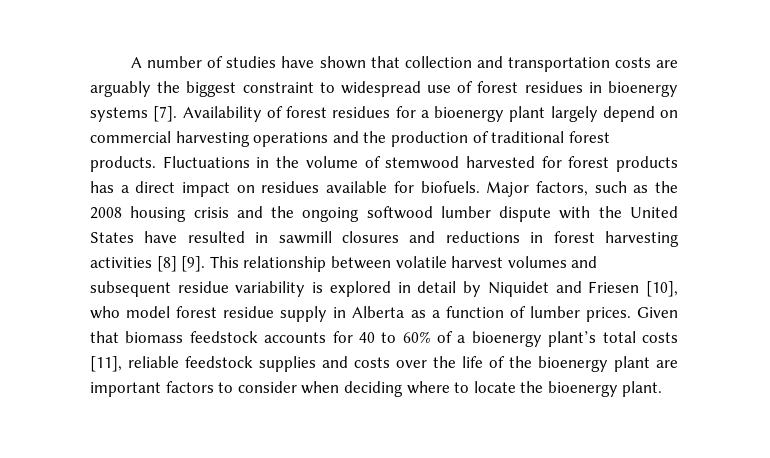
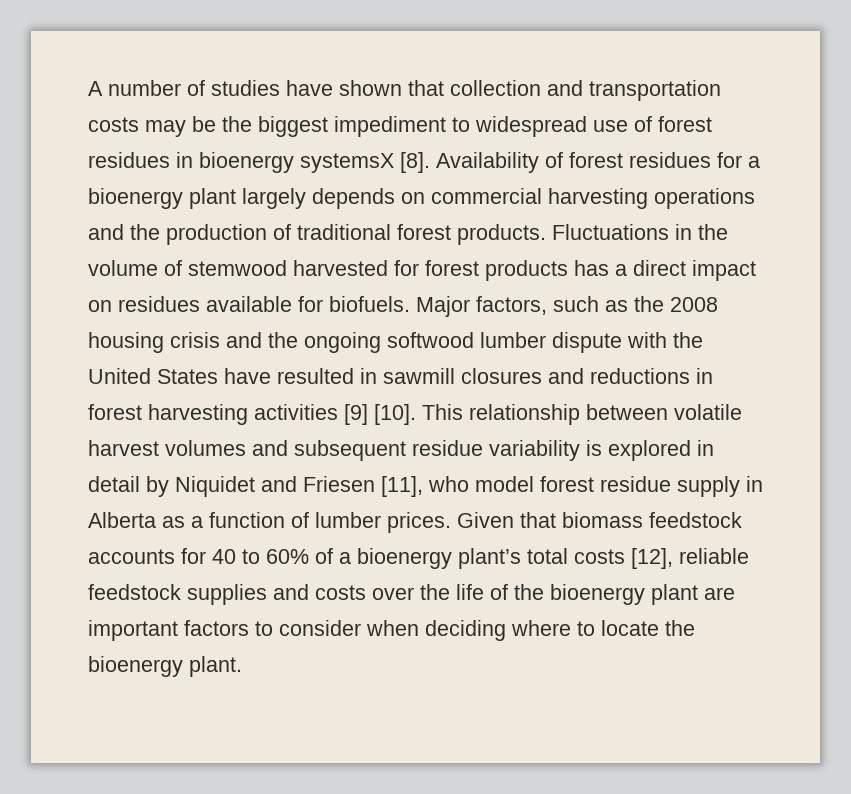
- A number of studies have shown that collection and transportation costs are arguably the biggest constraint to widespread use of forest residues in bioenergy systems [7].
+ A number of studies have shown that collection and transportation costs may be the biggest impediment to widespread use of forest residues in bioenergy systemsX [8].
- Availability of forest residues for a bioenergy plant largely depend on commercial harvesting operations and the production of traditional forest products.
+ Availability of forest residues for a bioenergy plant largely depends on commercial harvesting operations and the production of traditional forest products.
- Major factors, such as the 2008 housing crisis and the ongoing softwood lumber dispute with the United States have resulted in sawmill closures and reductions in forest harvesting activities [8] [9].
+ Major factors, such as the 2008 housing crisis and the ongoing softwood lumber dispute with the United States have resulted in sawmill closures and reductions in forest harvesting activities [9] [10].
- This relationship between volatile harvest volumes and subsequent residue variability is explored in detail by Niquidet and Friesen [10], who model forest residue supply in Alberta as a function of lumber prices.
+ This relationship between volatile harvest volumes and subsequent residue variability is explored in detail by Niquidet and Friesen [11], who model forest residue supply in Alberta as a function of lumber prices.
- Given that biomass feedstock accounts for 40 to 60% of a bioenergy plant’s total costs [11], reliable feedstock supplies and costs over the life of the bioenergy plant are important factors to consider when deciding where to locate the bioenergy plant.
+ Given that biomass feedstock accounts for 40 to 60% of a bioenergy plant’s total costs [12], reliable feedstock supplies and costs over the life of the bioenergy plant are important factors to consider when deciding where to locate the bioenergy plant.

